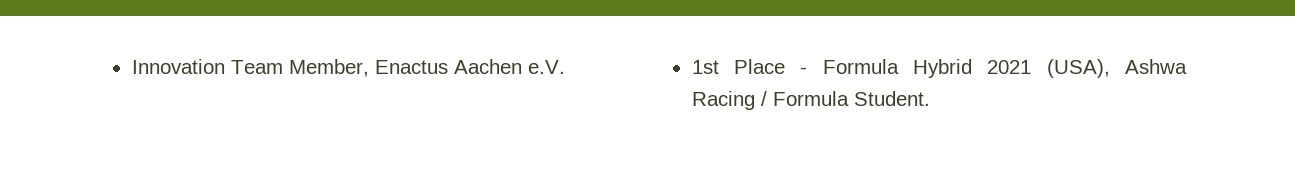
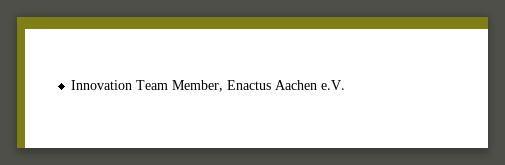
- 1st Place - Formula Hybrid 2021 (USA), Ashwa Racing / Formula Student.

